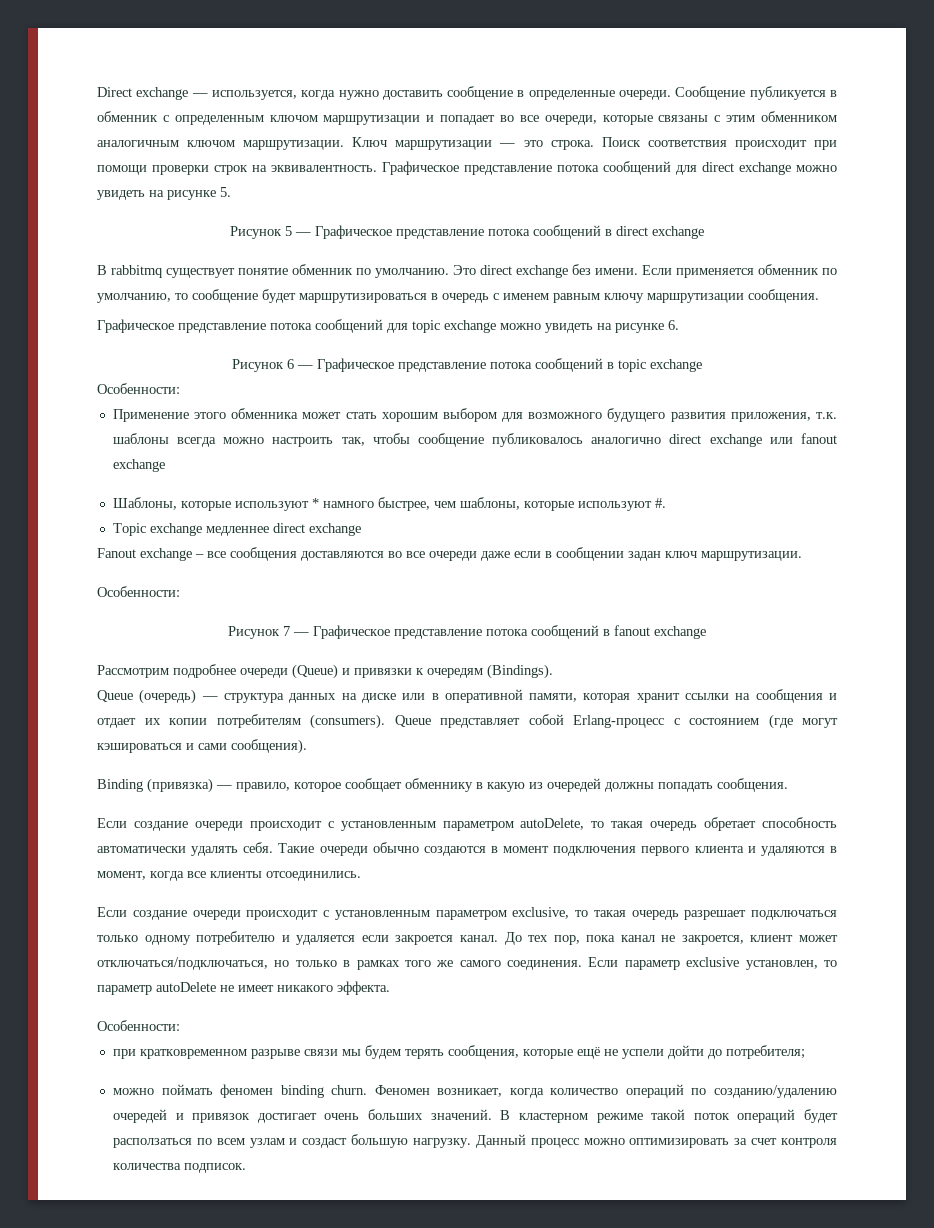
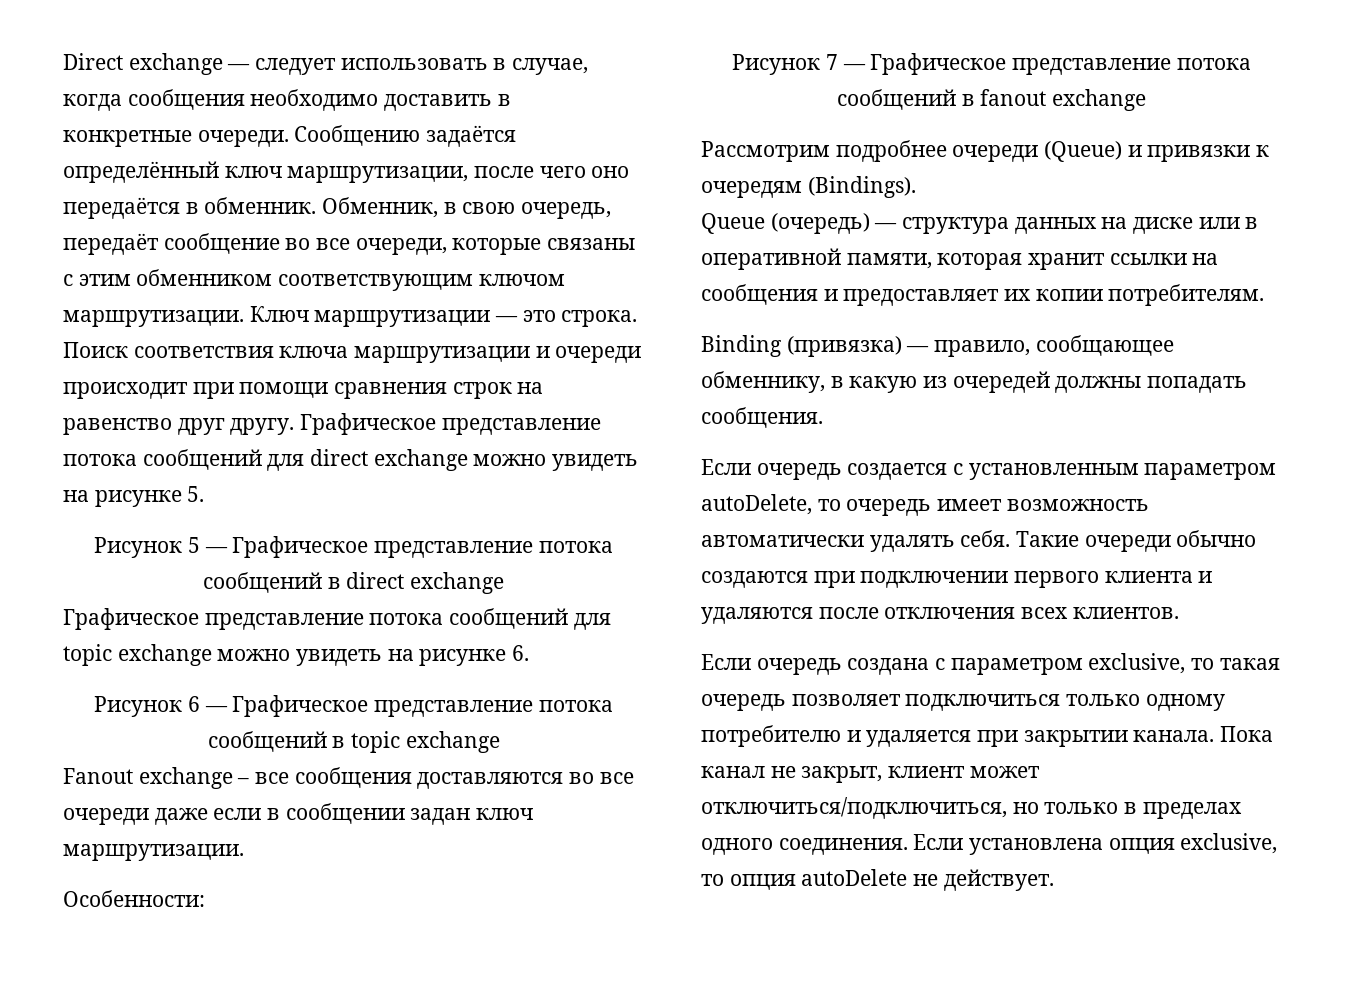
- Direct exchange — используется, когда нужно доставить сообщение в определенные очереди. Сообщение публикуется в обменник с определенным ключом маршрутизации и попадает во все очереди, которые связаны с этим обменником аналогичным ключом маршрутизации.
+ Direct exchange — следует использовать в случае, когда сообщения необходимо доставить в конкретные очереди. Сообщению задаётся определённый ключ маршрутизации, после чего оно передаётся в обменник. Обменник, в свою очередь, передаёт сообщение во все очереди, которые связаны с этим обменником соответствующим ключом маршрутизации.
- Поиск соответствия происходит при помощи проверки строк на эквивалентность.
+ Поиск соответствия ключа маршрутизации и очереди происходит при помощи сравнения строк на равенство друг другу.
- В rabbitmq существует понятие обменник по умолчанию. Это direct exchange без имени. Если применяется обменник по умолчанию, то сообщение будет маршрутизироваться в очередь с именем равным ключу маршрутизации сообщения.
  Рисунок 6 — Графическое представление потока сообщений в topic exchange
- Особенности:
- Применение этого обменника может стать хорошим выбором для возможного будущего развития приложения, т.к. шаблоны всегда можно настроить так, чтобы сообщение публиковалось аналогично direct exchange или fanout exchange
- Шаблоны, которые используют * намного быстрее, чем шаблоны, которые используют #.
- Topic exchange медленнее direct exchange
- Queue (очередь) — структура данных на диске или в оперативной памяти, которая хранит ссылки на сообщения и отдает их копии потребителям (consumers). Queue представляет собой Erlang-процесс с состоянием (где могут кэшироваться и сами сообщения).
+ Queue (очередь) — структура данных на диске или в оперативной памяти, которая хранит ссылки на сообщения и предоставляет их копии потребителям.
- Binding (привязка) — правило, которое сообщает обменнику в какую из очередей должны попадать сообщения.
+ Binding (привязка) — правило, сообщающее обменнику, в какую из очередей должны попадать сообщения.
- Если создание очереди происходит с установленным параметром autoDelete, то такая очередь обретает способность автоматически удалять себя.
+ Если очередь создается с установленным параметром autoDelete, то очередь имеет возможность автоматически удалять себя.
- Такие очереди обычно создаются в момент подключения первого клиента и удаляются в момент, когда все клиенты отсоединились.
- Если создание очереди происходит с установленным параметром exclusive, то такая очередь разрешает подключаться только одному потребителю и удаляется если закроется канал. До тех пор, пока канал не закроется, клиент может отключаться/подключаться, но только в рамках того же самого соединения. Если параметр exclusive установлен, то параметр autoDelete не имеет никакого эффекта.
- Особенности:
- при кратковременном разрыве связи мы будем терять сообщения, которые ещё не успели дойти до потребителя;
- можно поймать феномен binding churn. Феномен возникает, когда количество операций по созданию/удалению очередей и привязок достигает очень больших значений. В кластерном режиме такой поток операций будет расползаться по всем узлам и создаст большую нагрузку. Данный процесс можно оптимизировать за счет контроля количества подписок.
+ Такие очереди обычно создаются при подключении первого клиента и удаляются после отключения всех клиентов.
+ Если очередь создана с параметром exclusive, то такая очередь позволяет подключиться только одному потребителю и удаляется при закрытии канала. Пока канал не закрыт, клиент может отключиться/подключиться, но только в пределах одного соединения. Если установлена опция exclusive, то опция autoDelete не действует.

